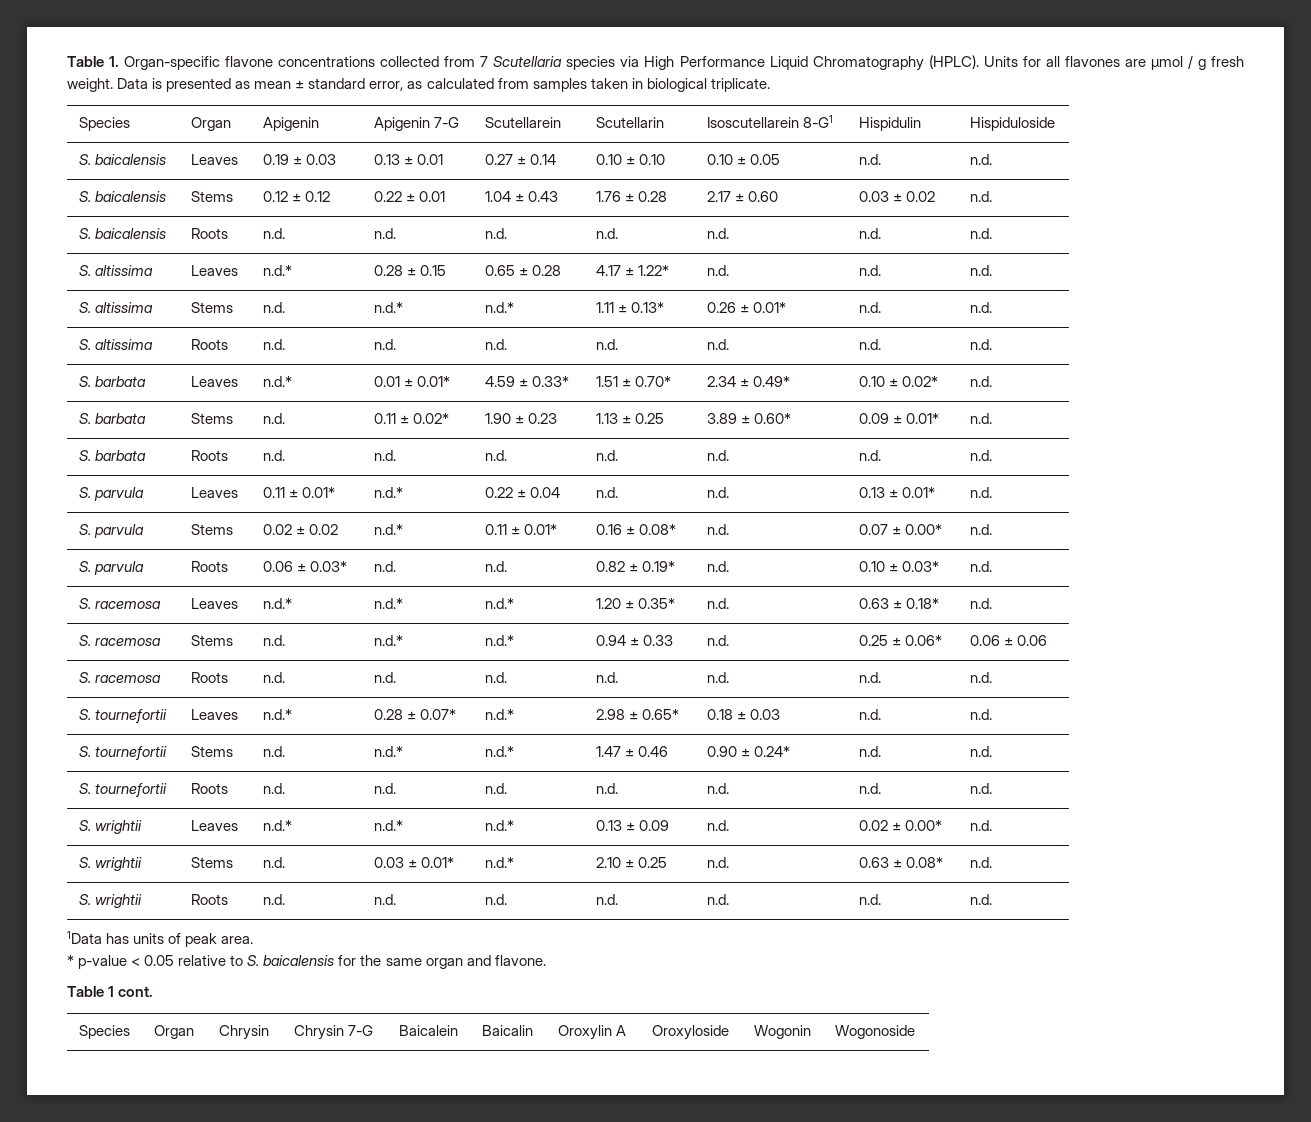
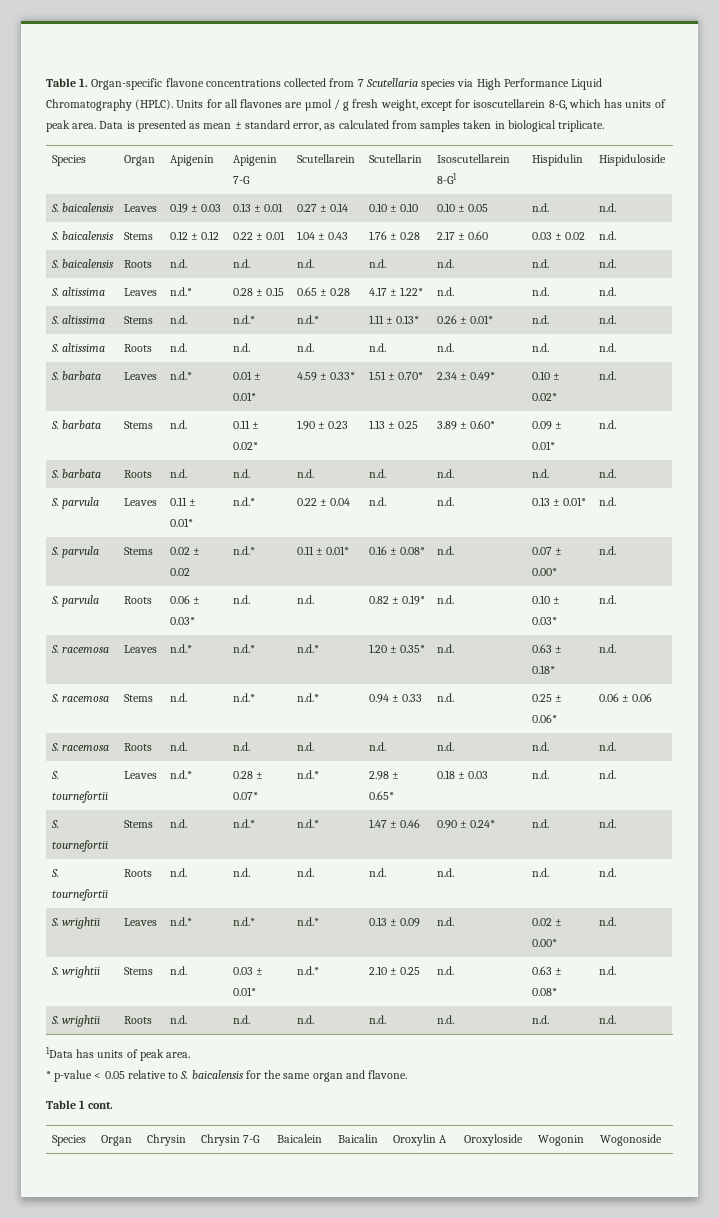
- Units for all flavones are µmol / g fresh weight.
+ Units for all flavones are µmol / g fresh weight, except for isoscutellarein 8-G, which has units of peak area.

